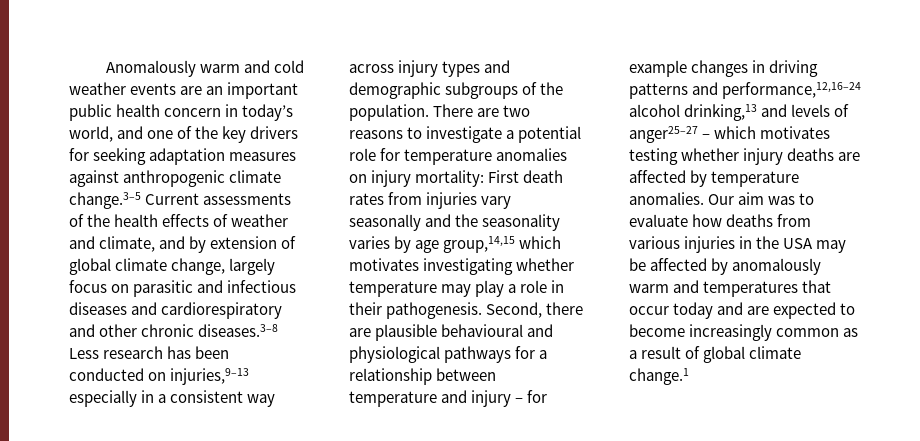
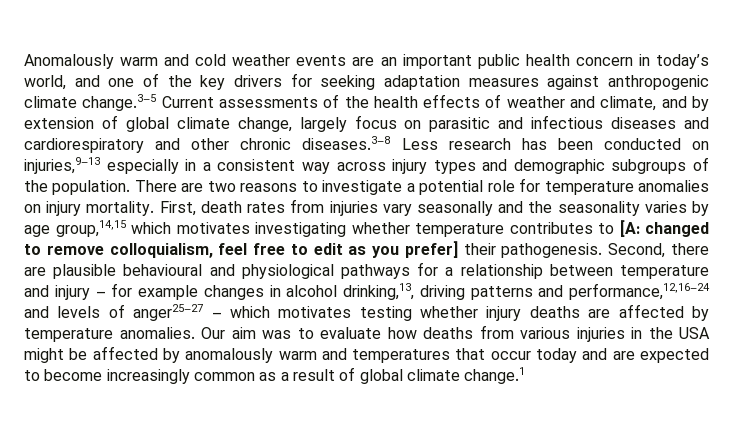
- There are two reasons to investigate a potential role for temperature anomalies on injury mortality: First death rates from injuries vary seasonally and the seasonality varies by age group,14,15 which motivates investigating whether temperature may play a role in their pathogenesis.
+ There are two reasons to investigate a potential role for temperature anomalies on injury mortality. First, death rates from injuries vary seasonally and the seasonality varies by age group,14,15 which motivates investigating whether temperature contributes to [A: changed to remove colloquialism, feel free to edit as you prefer] their pathogenesis.
- Second, there are plausible behavioural and physiological pathways for a relationship between temperature and injury – for example changes in driving patterns and performance,12,16–24 alcohol drinking,13 and levels of anger25–27 – which motivates testing whether injury deaths are affected by temperature anomalies.
+ Second, there are plausible behavioural and physiological pathways for a relationship between temperature and injury – for example changes in alcohol drinking,13, driving patterns and performance,12,16–24 and levels of anger25–27 – which motivates testing whether injury deaths are affected by temperature anomalies.
- Our aim was to evaluate how deaths from various injuries in the USA may be affected by anomalously warm and temperatures that occur today and are expected to become increasingly common as a result of global climate change.1
+ Our aim was to evaluate how deaths from various injuries in the USA might be affected by anomalously warm and temperatures that occur today and are expected to become increasingly common as a result of global climate change.1

